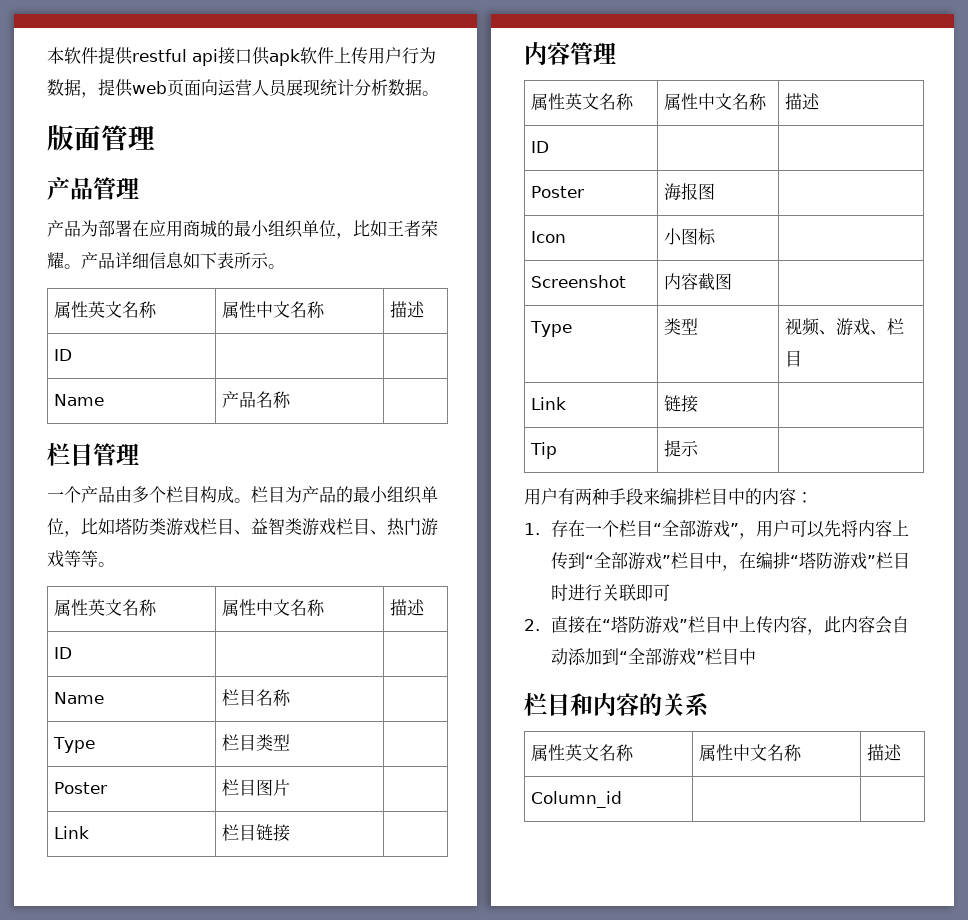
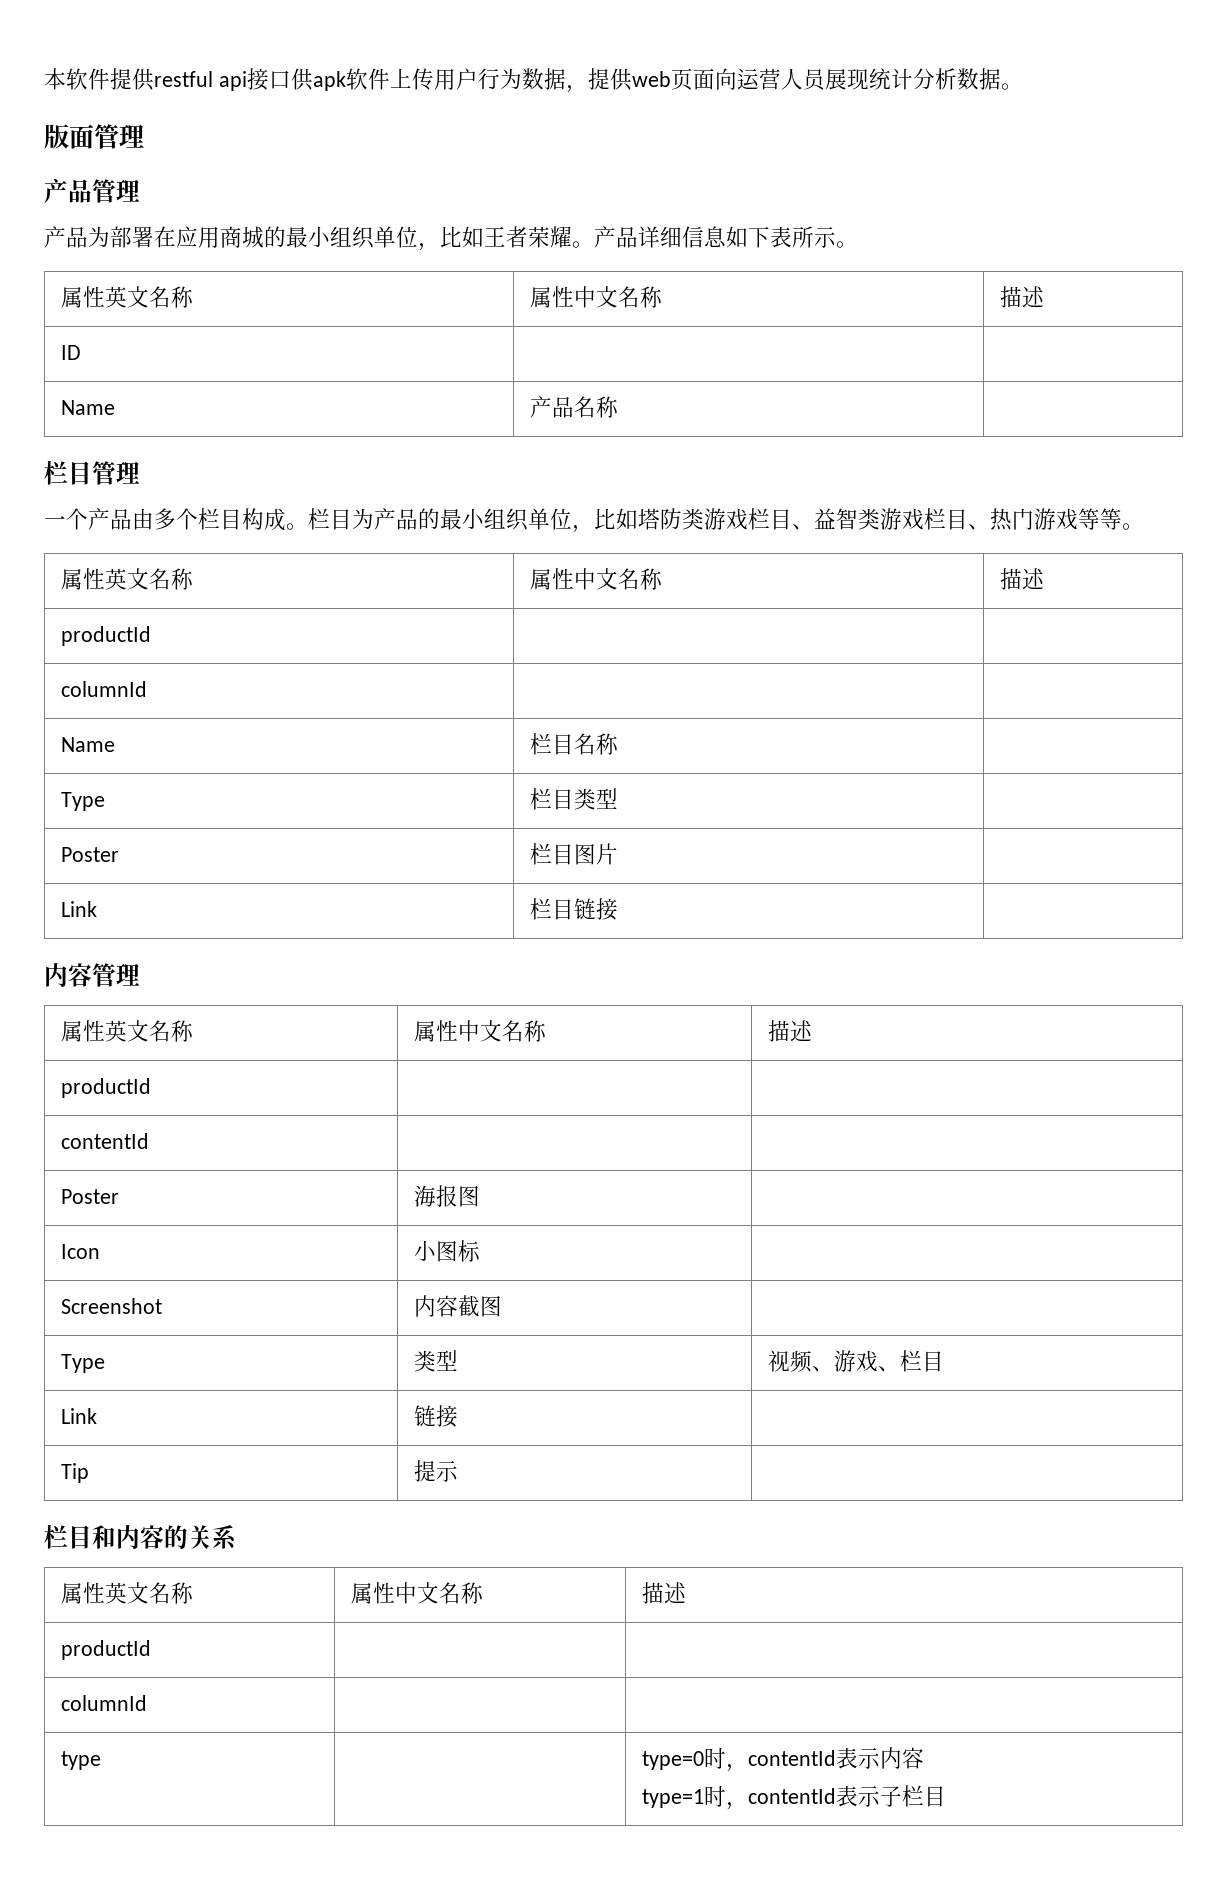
  栏目为产品的最小组织单位，比如塔防类游戏栏目、益智类游戏栏目、热门游戏等等。
  属性英文名称 | 属性中文名称 | 描述
- ID | |
+ productId | |
+ columnId | |
  内容管理
  属性英文名称 | 属性中文名称 | 描述
- ID | |
+ productId | |
+ contentId | |
- 用户有两种手段来编排栏目中的内容：
- 1.存在一个栏目“全部游戏”，用户可以先将内容上传到“全部游戏”栏目中，在编排“塔防游戏”栏目时进行关联即可
- 2.直接在“塔防游戏”栏目中上传内容，此内容会自动添加到“全部游戏”栏目中
  栏目和内容的关系
  属性英文名称 | 属性中文名称 | 描述
- Column_id | |
+ productId | |
+ columnId | |
+ type | | type=0时，contentId表示内容
+ type=1时，contentId表示子栏目

